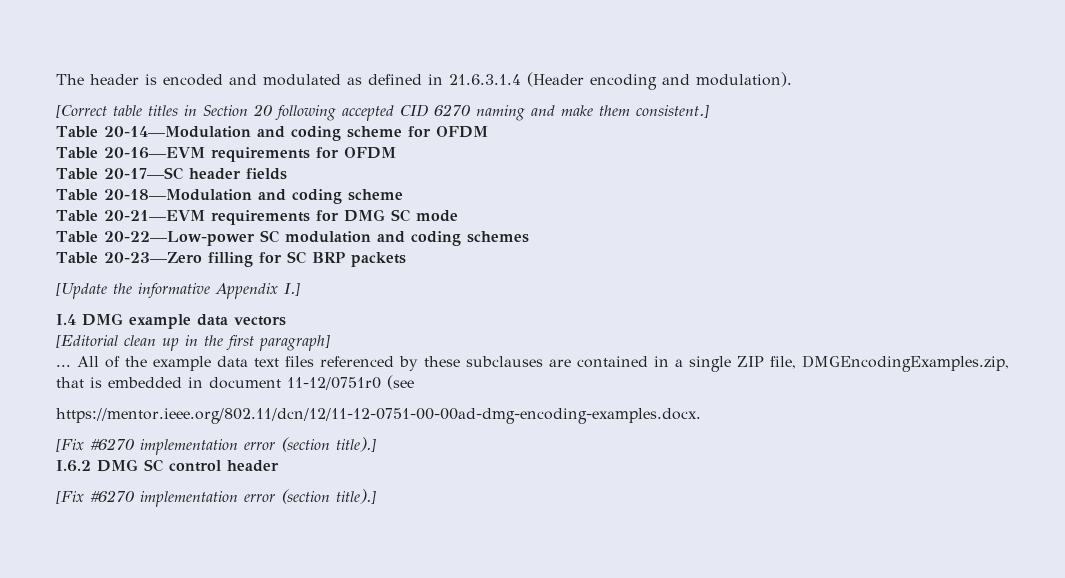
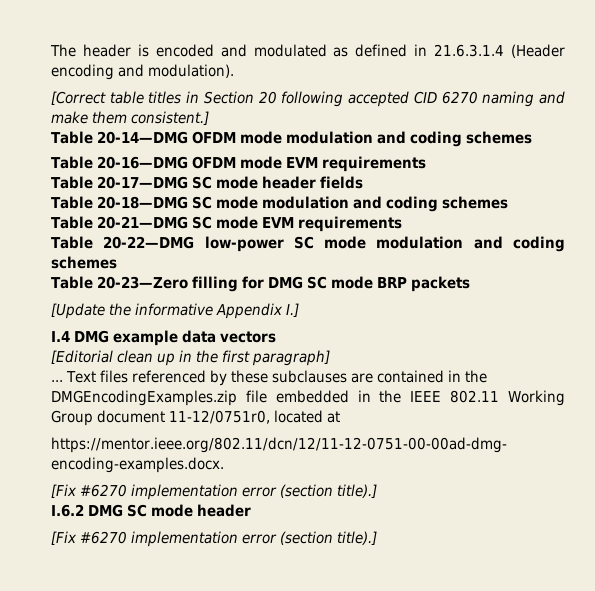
- Table 20-14—Modulation and coding scheme for OFDM
- Table 20-16—EVM requirements for OFDM
- Table 20-17—SC header fields
+ Table 20-14—DMG OFDM mode modulation and coding schemes
+ Table 20-16—DMG OFDM mode EVM requirements
+ Table 20-17—DMG SC mode header fields
- Table 20-18—Modulation and coding scheme
- Table 20-21—EVM requirements for DMG SC mode
- Table 20-22—Low-power SC modulation and coding schemes
+ Table 20-18—DMG SC mode modulation and coding schemes
+ Table 20-21—DMG SC mode EVM requirements
+ Table 20-22—DMG low-power SC mode modulation and coding schemes
- Table 20-23—Zero filling for SC BRP packets
+ Table 20-23—Zero filling for DMG SC mode BRP packets
- All of the example data text files referenced by these subclauses are contained in a single ZIP file, DMGEncodingExamples.zip, that is embedded in document 11-12/0751r0 (see
+ Text files referenced by these subclauses are contained in the DMGEncodingExamples.zip file embedded in the IEEE 802.11 Working Group document 11-12/0751r0, located at
- I.6.2 DMG SC control header
+ I.6.2 DMG SC mode header

